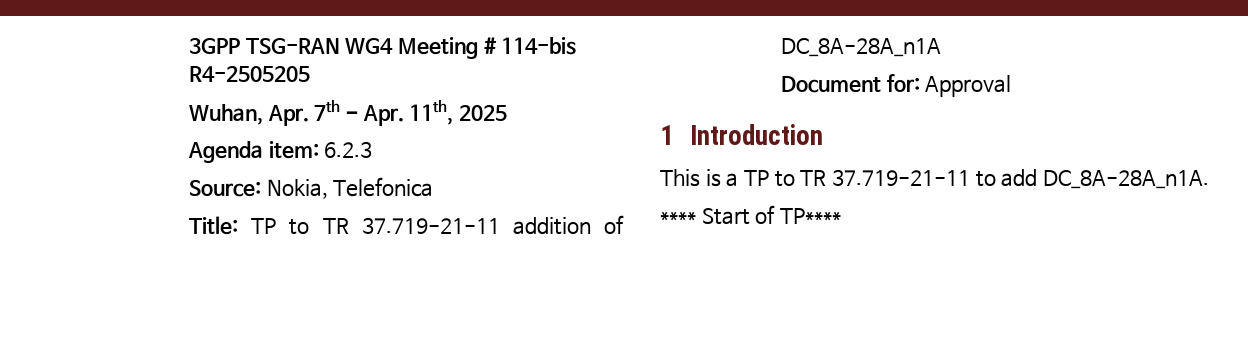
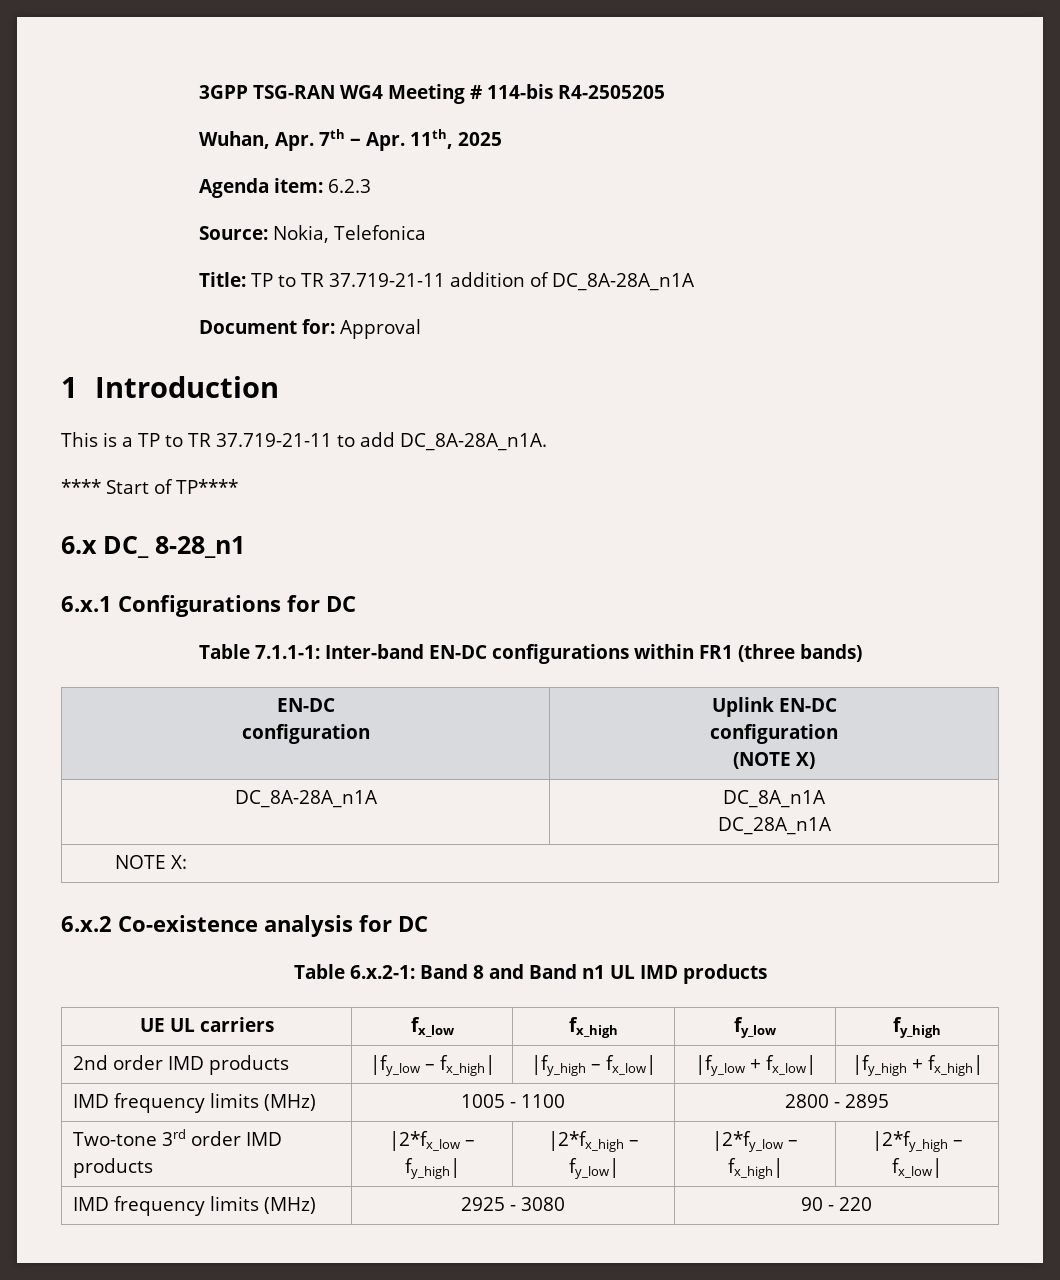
+ 6.x DC_ 8-28_n1
+ 6.x.1 Configurations for DC
+ Table 7.1.1-1: Inter-band EN-DC configurations within FR1 (three bands)
+ EN-DC
+ configuration | Uplink EN-DC
+ configuration
+ (NOTE X)
+ DC_8A-28A_n1A | DC_8A_n1A
+ DC_28A_n1A
+ NOTE X:
+ 6.x.2 Co-existence analysis for DC
+ Table 6.x.2-1: Band 8 and Band n1 UL IMD products
+ UE UL carriers | fx_low | fx_high | fy_low | fy_high
+ 2nd order IMD products | |fy_low – fx_high| | |fy_high – fx_low| | |fy_low + fx_low| | |fy_high + fx_high|
+ IMD frequency limits (MHz) | 1005 - 1100 | 2800 - 2895
+ Two-tone 3rd order IMD products | |2*fx_low – fy_high| | |2*fx_high – fy_low| | |2*fy_low – fx_high| | |2*fy_high – fx_low|
+ IMD frequency limits (MHz) | 2925 - 3080 | 90 - 220

